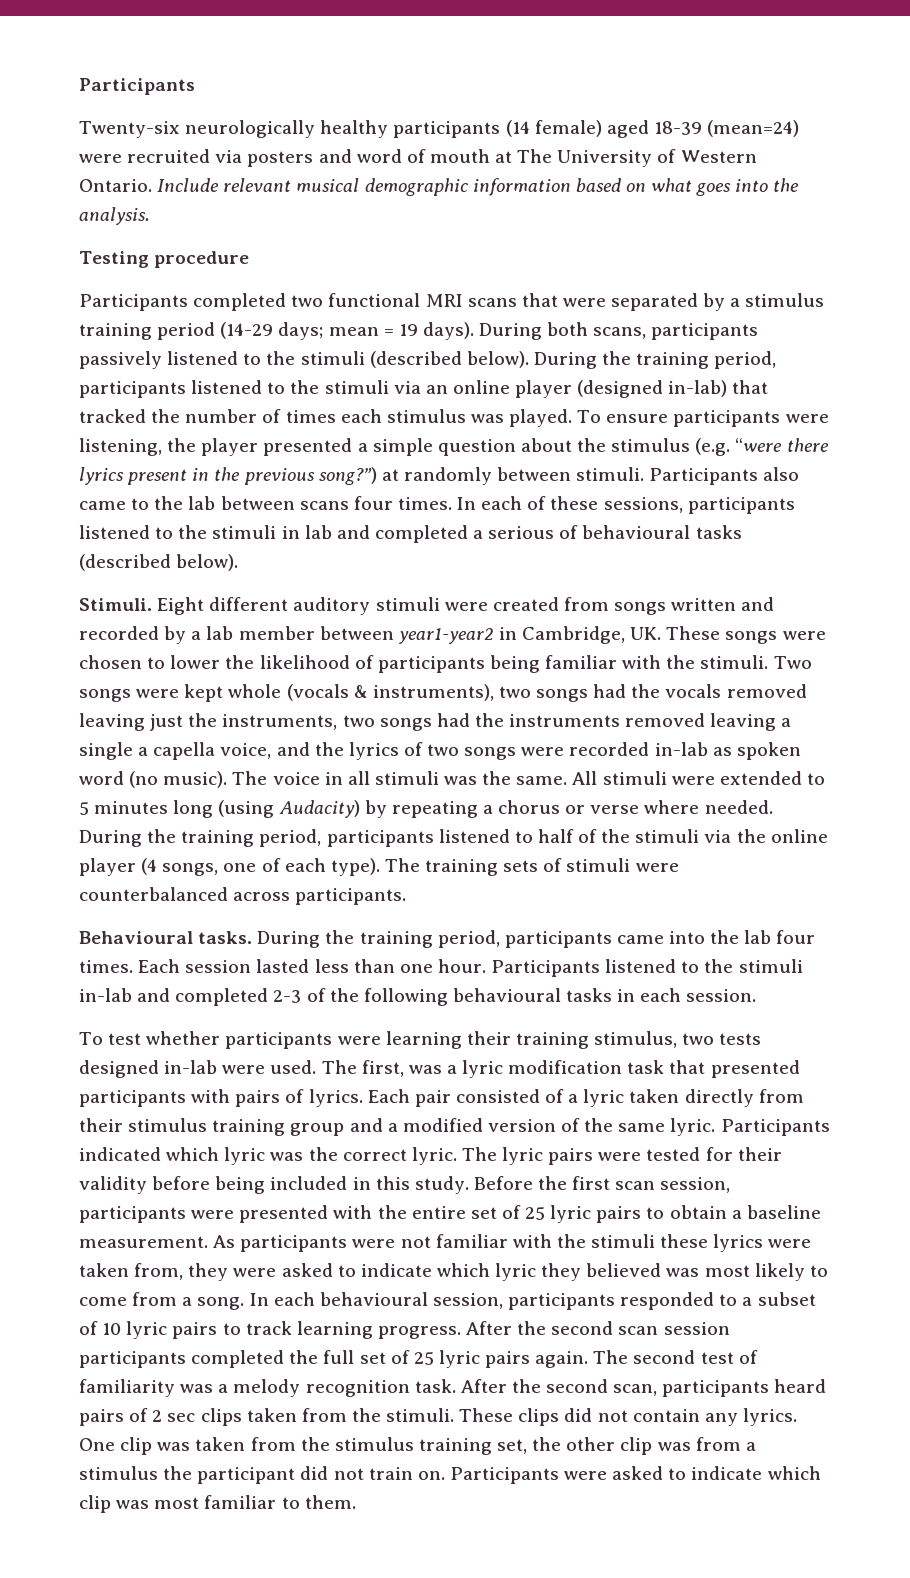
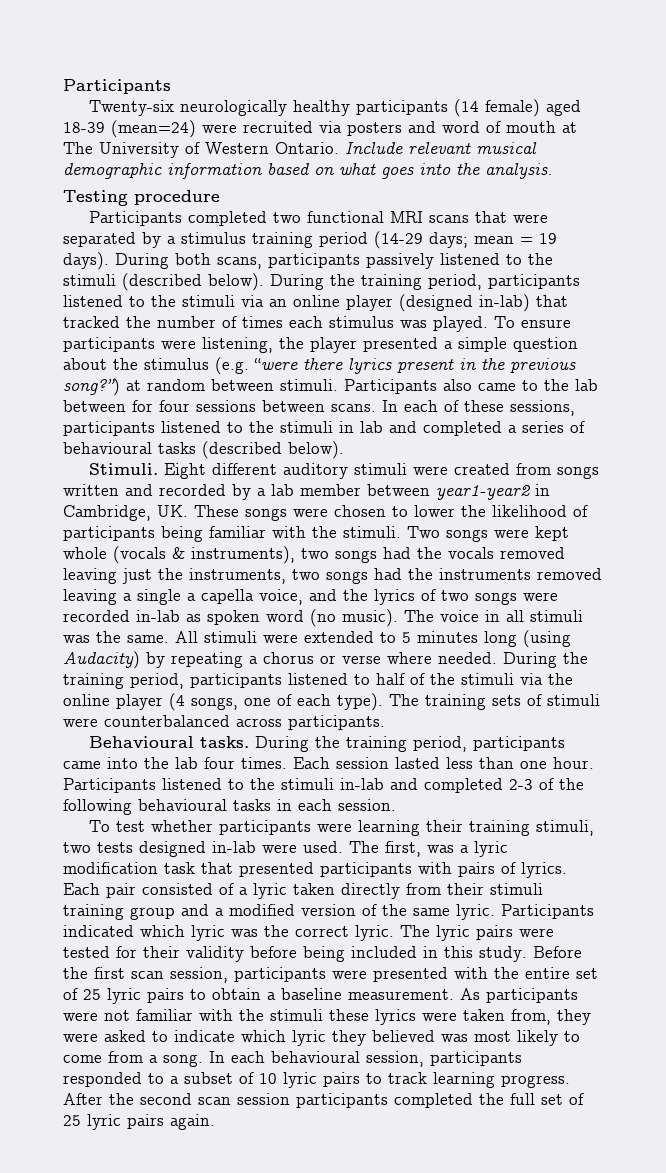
- To ensure participants were listening, the player presented a simple question about the stimulus (e.g. “were there lyrics present in the previous song?”) at randomly between stimuli.
+ To ensure participants were listening, the player presented a simple question about the stimulus (e.g. “were there lyrics present in the previous song?”) at random between stimuli.
- Participants also came to the lab between scans four times.
+ Participants also came to the lab between for four sessions between scans.
- In each of these sessions, participants listened to the stimuli in lab and completed a serious of behavioural tasks (described below).
+ In each of these sessions, participants listened to the stimuli in lab and completed a series of behavioural tasks (described below).
- To test whether participants were learning their training stimulus, two tests designed in-lab were used.
+ To test whether participants were learning their training stimuli, two tests designed in-lab were used.
- Each pair consisted of a lyric taken directly from their stimulus training group and a modified version of the same lyric.
+ Each pair consisted of a lyric taken directly from their stimuli training group and a modified version of the same lyric.
- The second test of familiarity was a melody recognition task. After the second scan, participants heard pairs of 2 sec clips taken from the stimuli. These clips did not contain any lyrics. One clip was taken from the stimulus training set, the other clip was from a stimulus the participant did not train on. Participants were asked to indicate which clip was most familiar to them.

